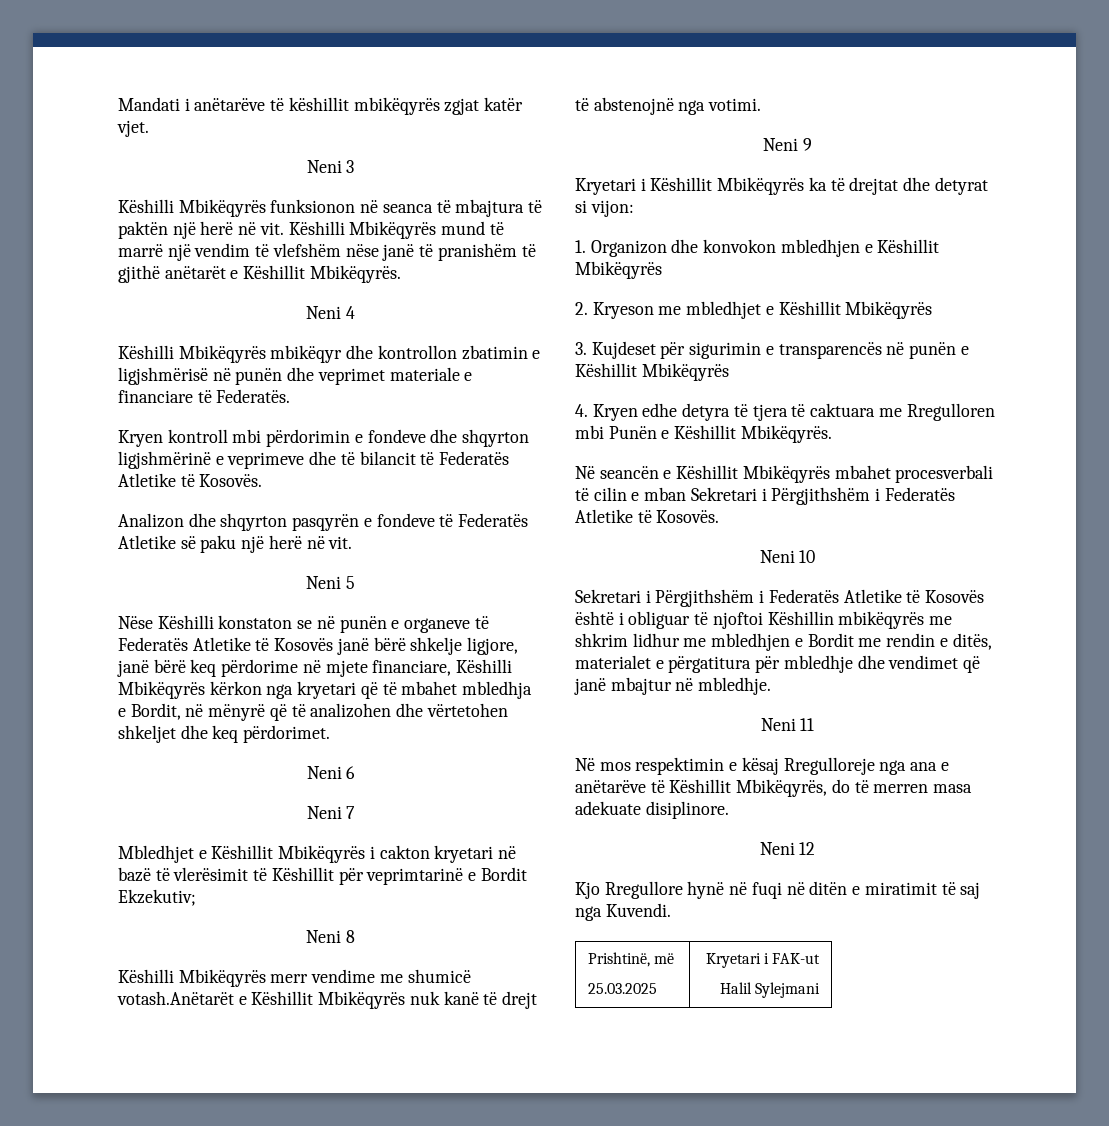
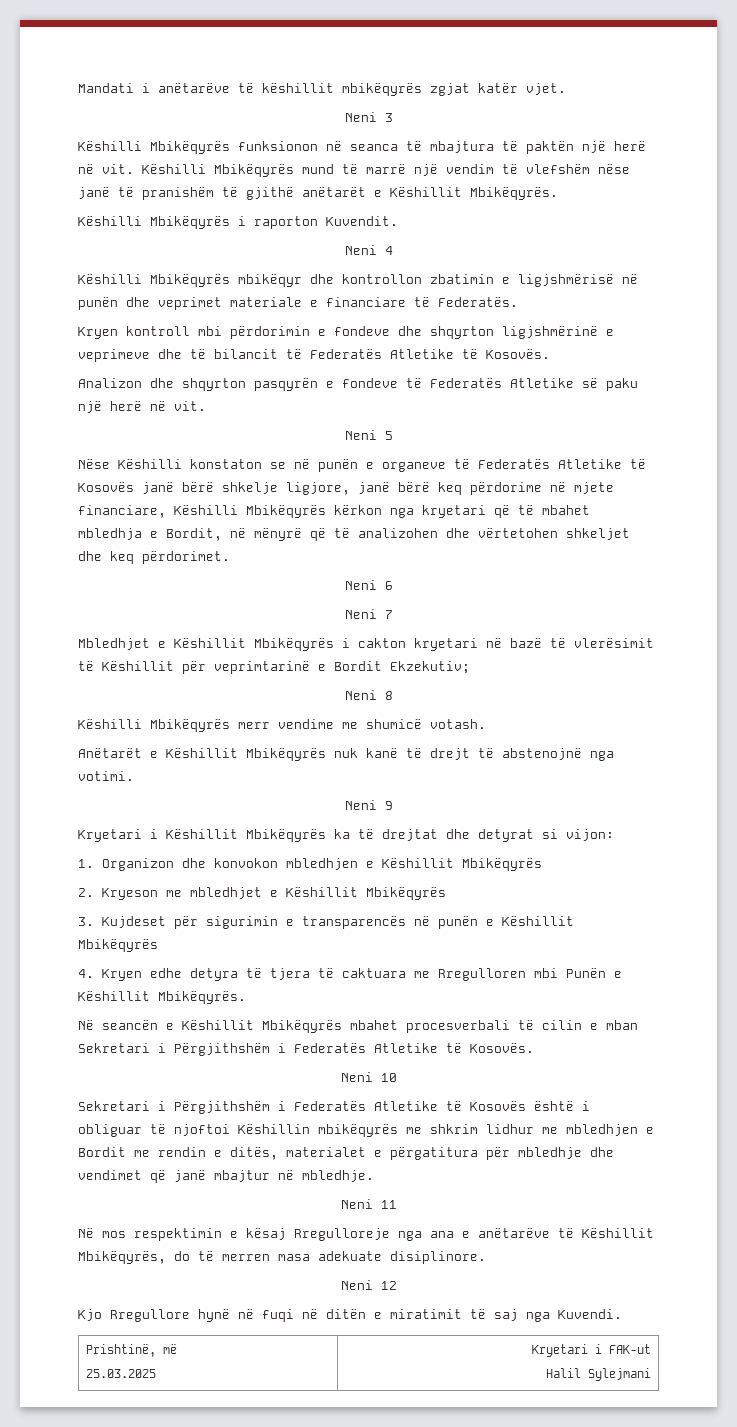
+ Këshilli Mbikëqyrës i raporton Kuvendit.
- Këshilli Mbikëqyrës merr vendime me shumicë votash.Anëtarët e Këshillit Mbikëqyrës nuk kanë të drejt të abstenojnë nga votimi.
+ Këshilli Mbikëqyrës merr vendime me shumicë votash.
+ Anëtarët e Këshillit Mbikëqyrës nuk kanë të drejt të abstenojnë nga votimi.

